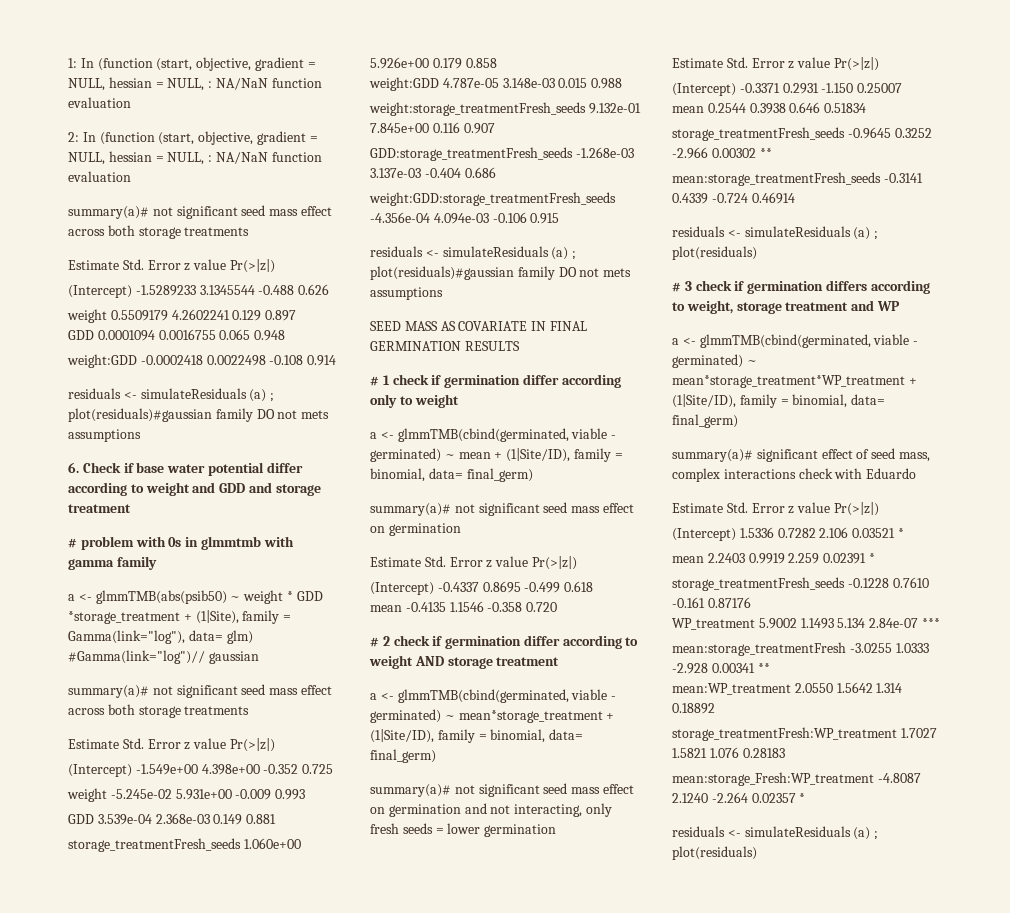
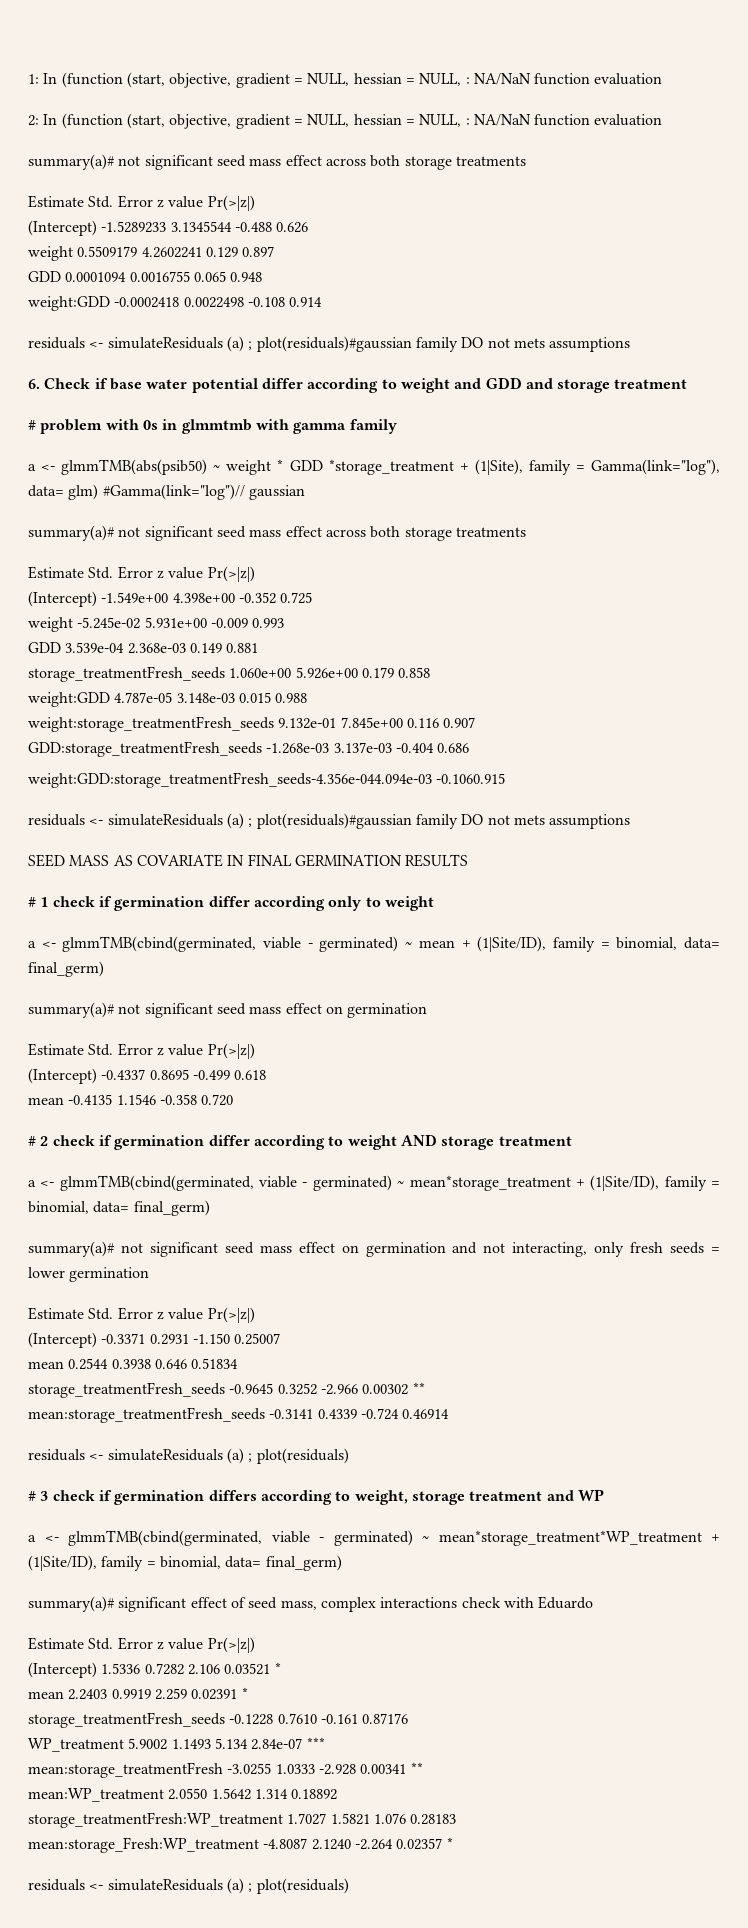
- weight:GDD:storage_treatmentFresh_seeds -4.356e-04 4.094e-03 -0.106 0.915
+ weight:GDD:storage_treatmentFresh_seeds-4.356e-044.094e-03 -0.1060.915

